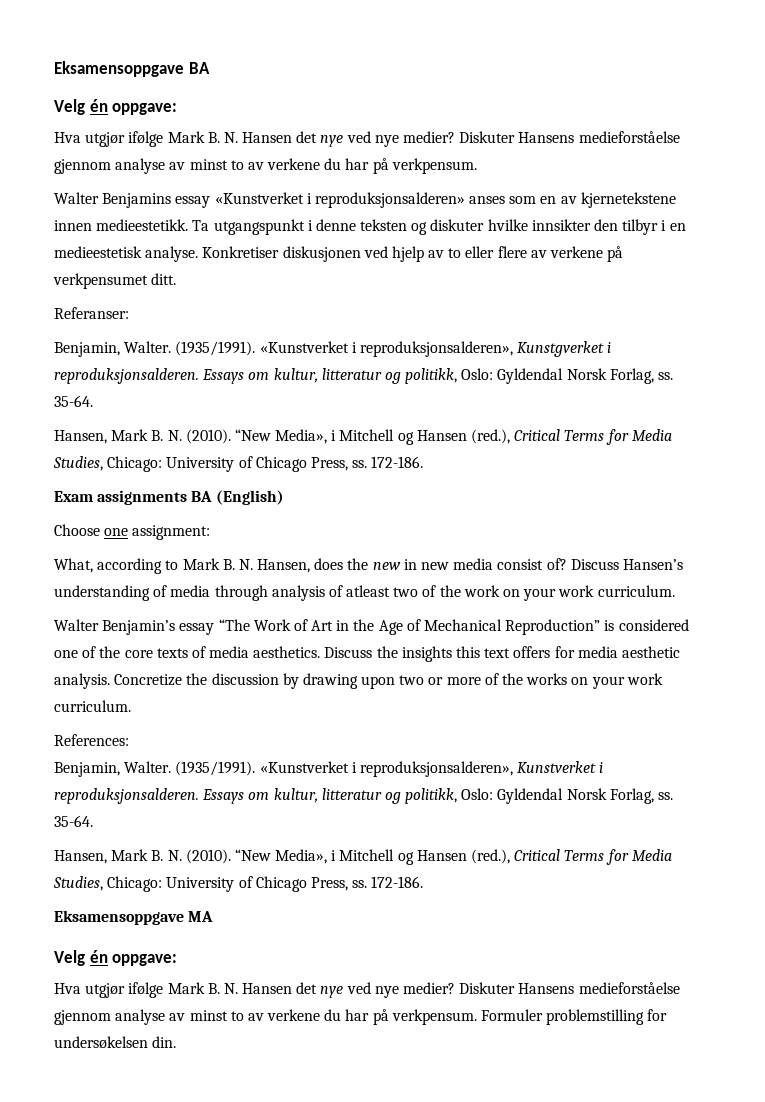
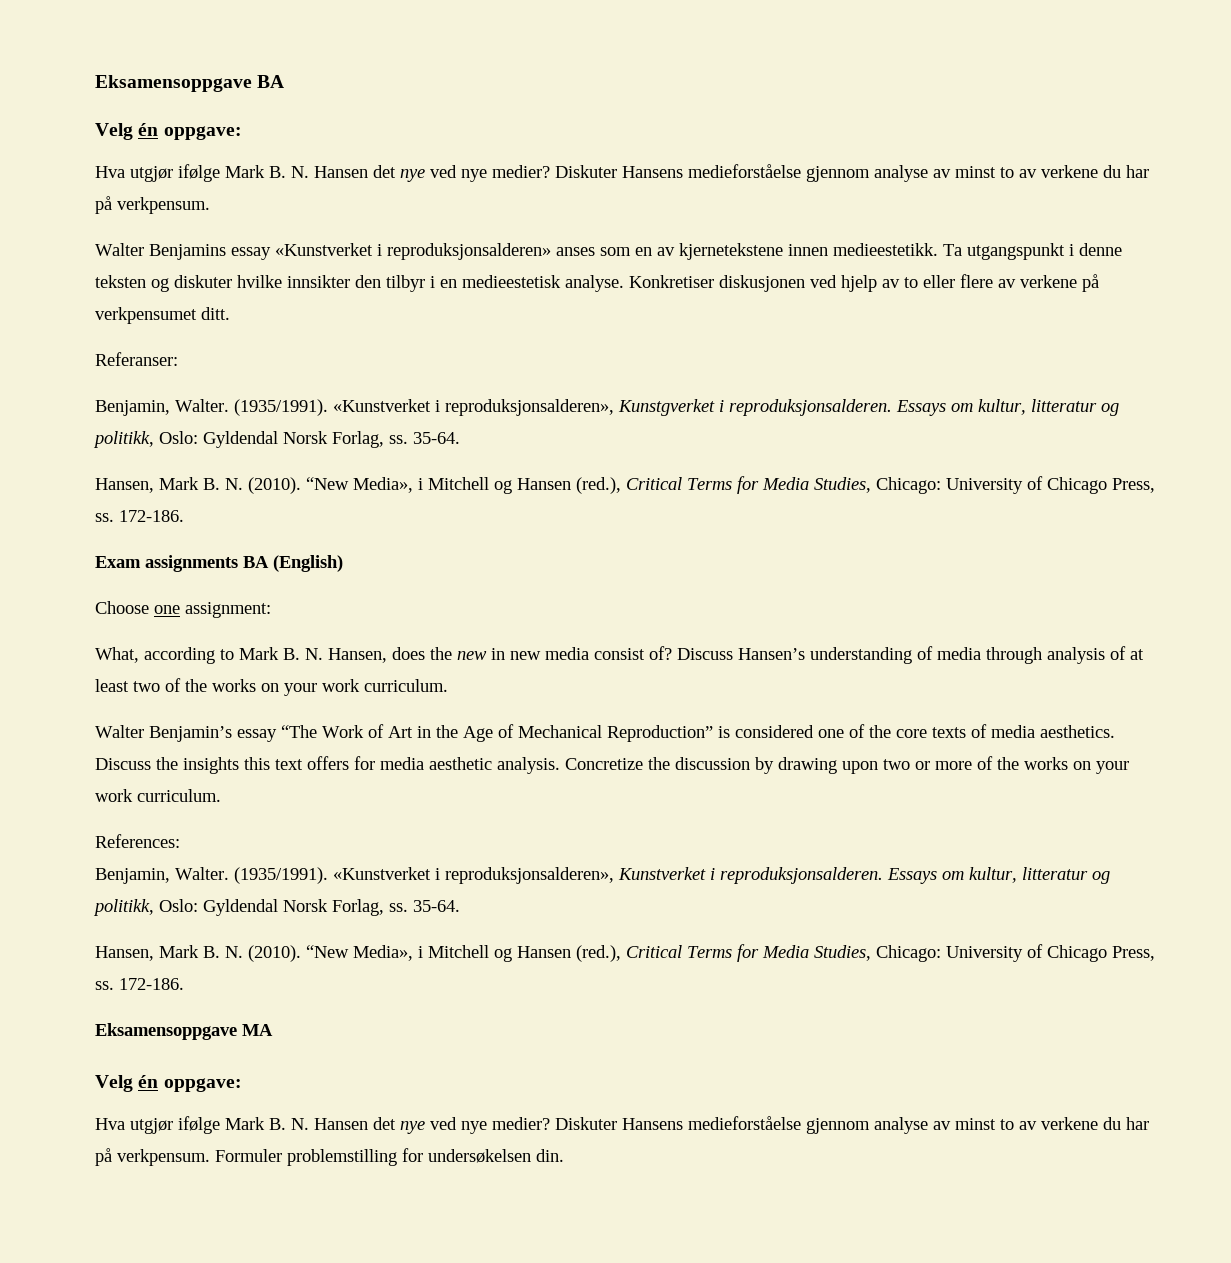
- Discuss Hansen’s understanding of media through analysis of atleast two of the work on your work curriculum.
+ Discuss Hansen’s understanding of media through analysis of at least two of the works on your work curriculum.

